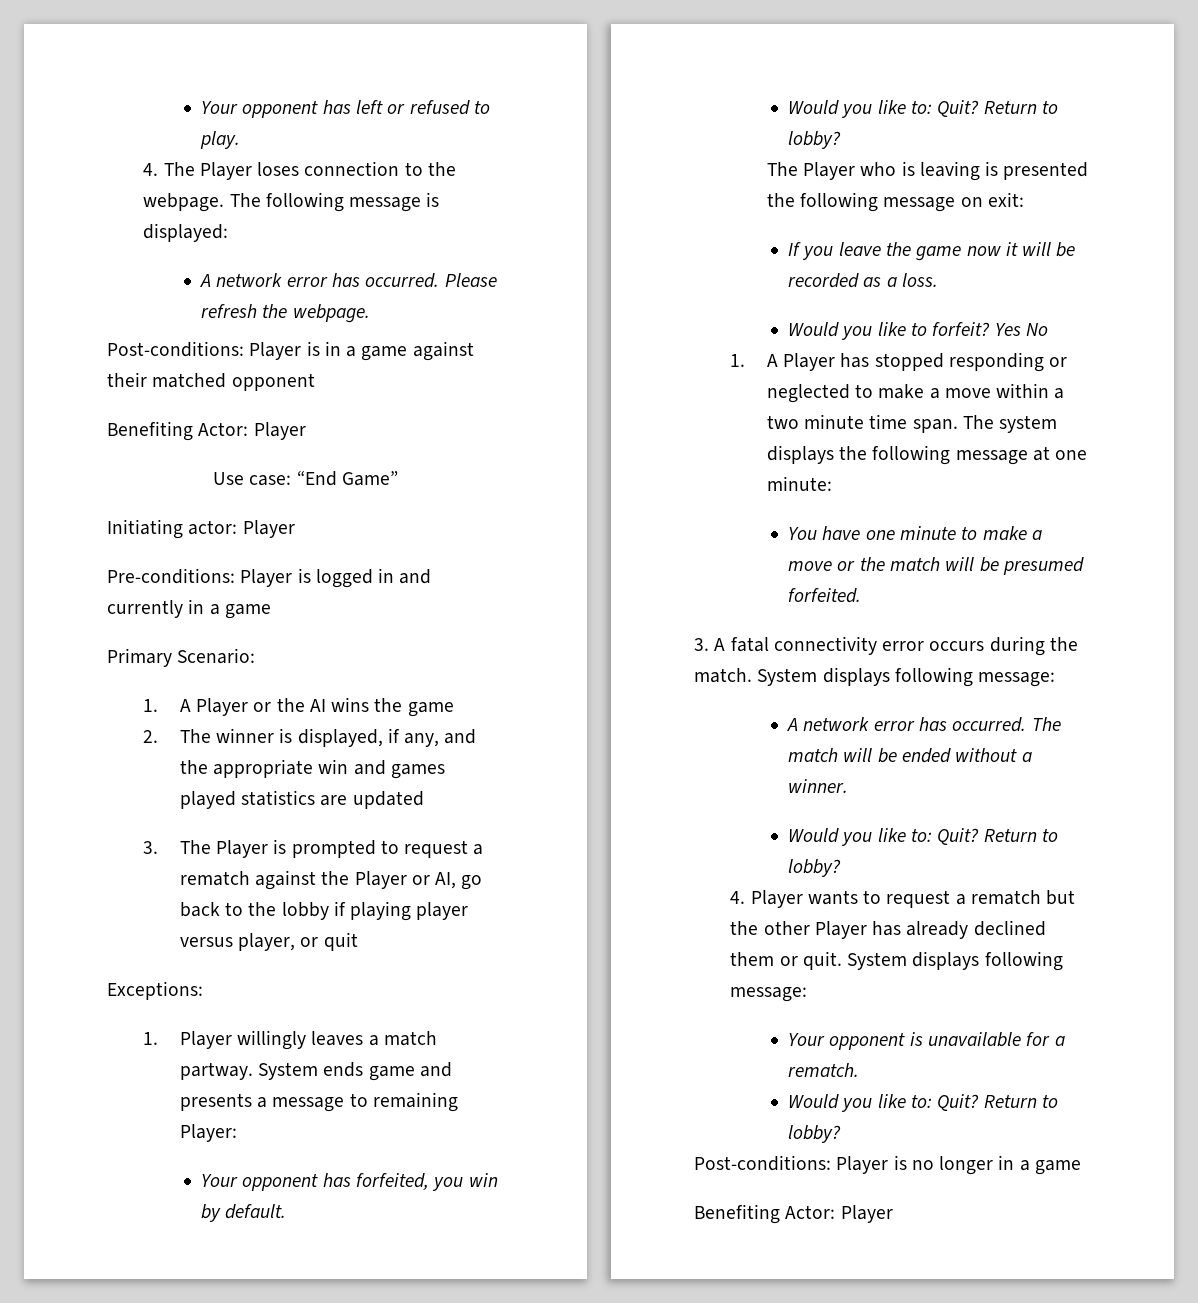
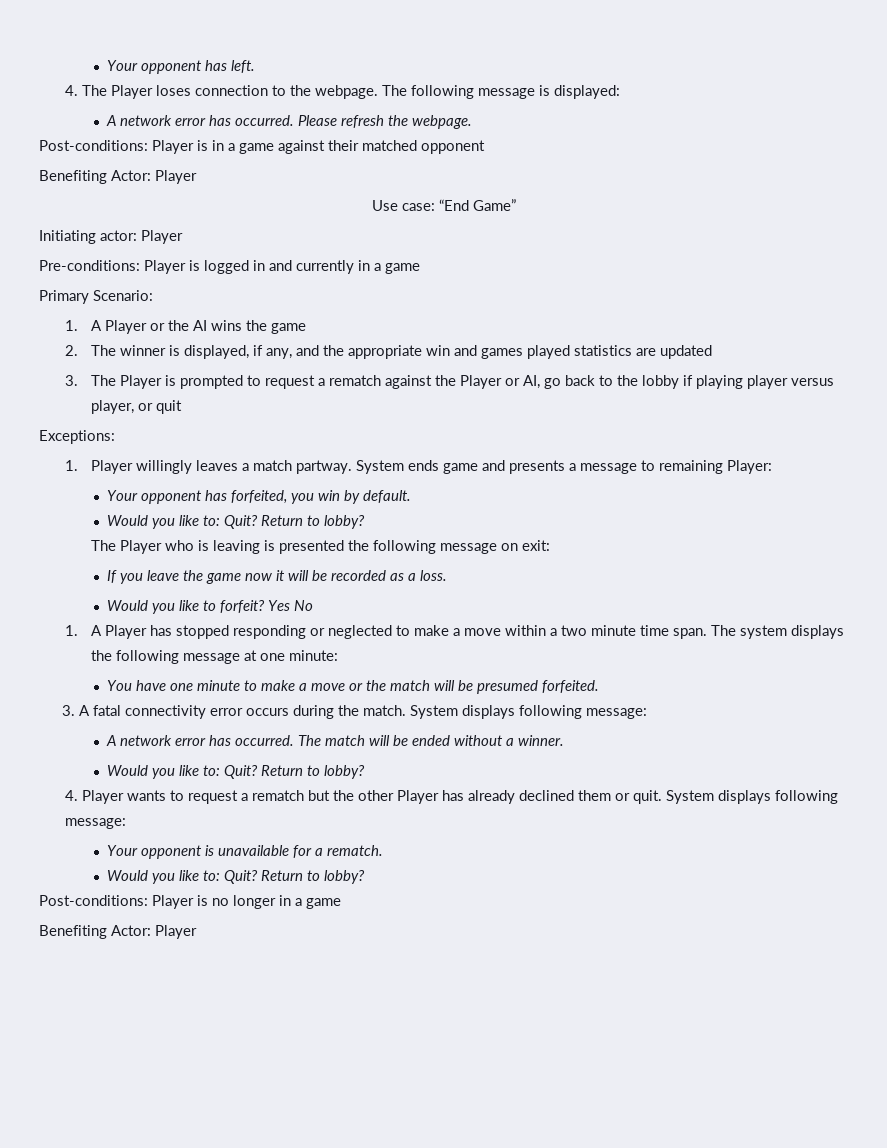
- Your opponent has left or refused to play.
+ Your opponent has left.

